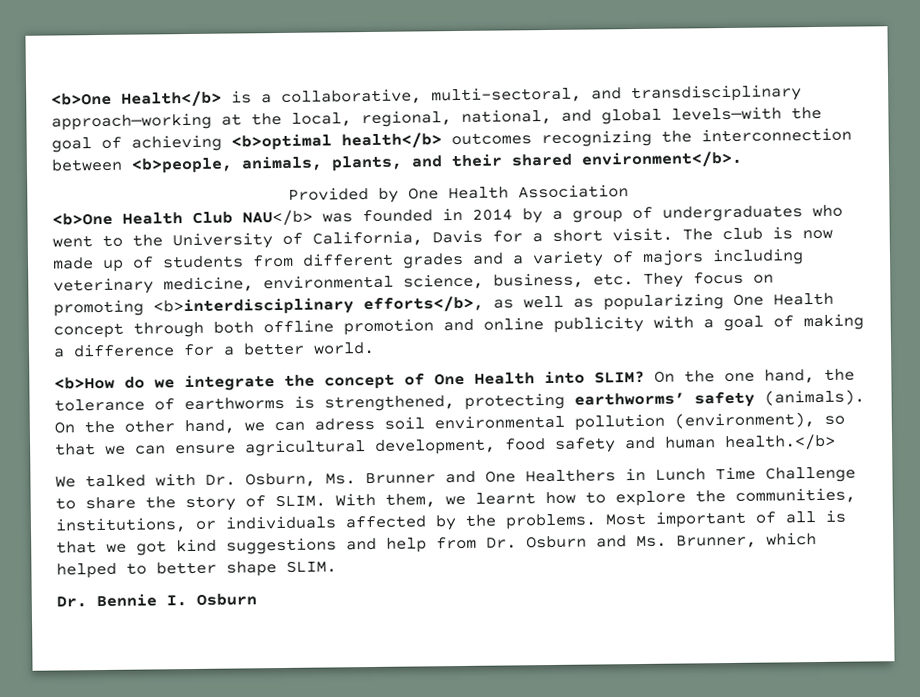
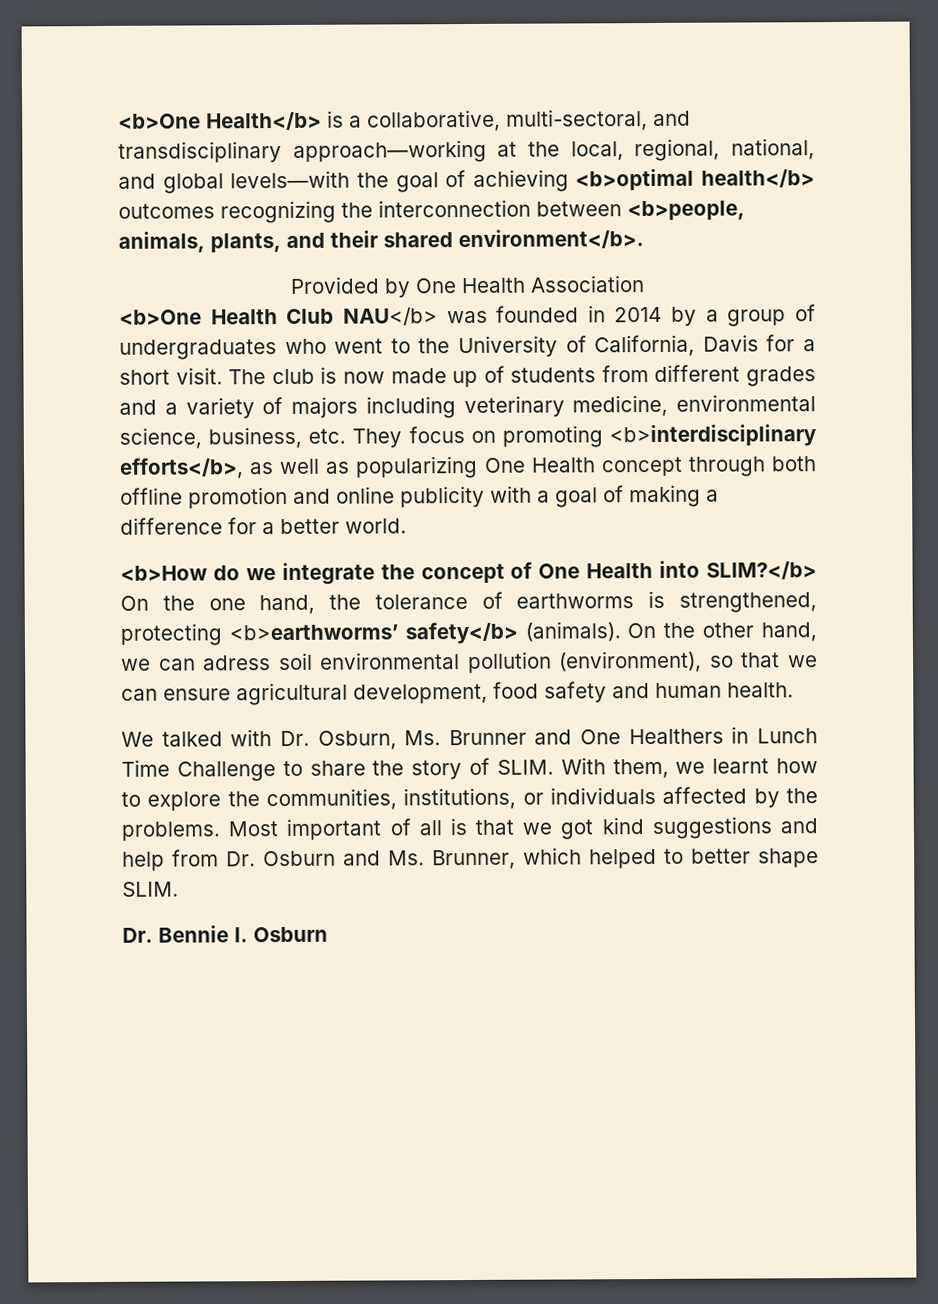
- <b>How do we integrate the concept of One Health into SLIM? On the one hand, the tolerance of earthworms is strengthened, protecting earthworms’ safety (animals).
+ <b>How do we integrate the concept of One Health into SLIM?</b> On the one hand, the tolerance of earthworms is strengthened, protecting <b>earthworms’ safety</b> (animals).
- On the other hand, we can adress soil environmental pollution (environment), so that we can ensure agricultural development, food safety and human health.</b>
+ On the other hand, we can adress soil environmental pollution (environment), so that we can ensure agricultural development, food safety and human health.

